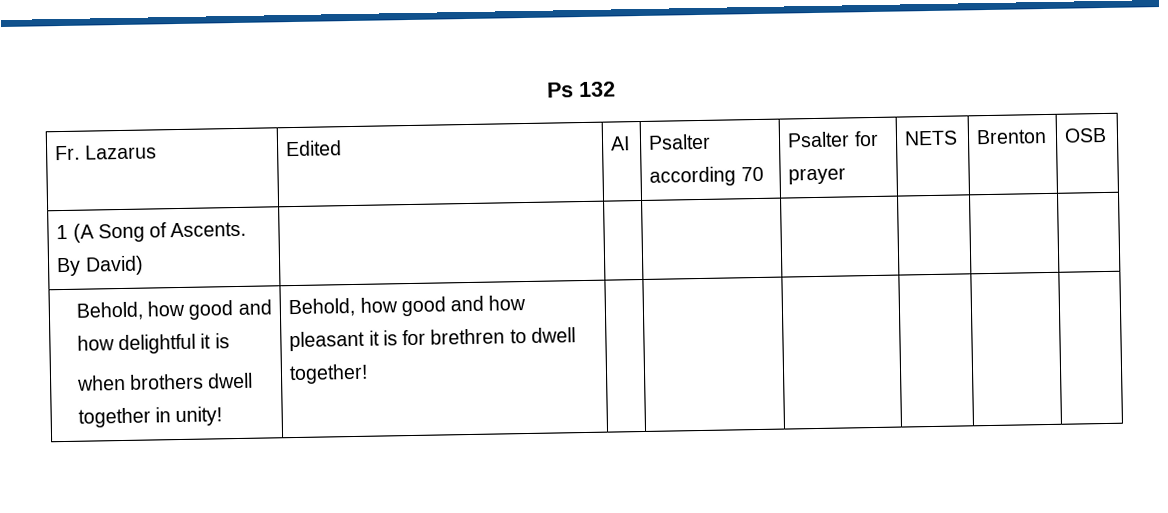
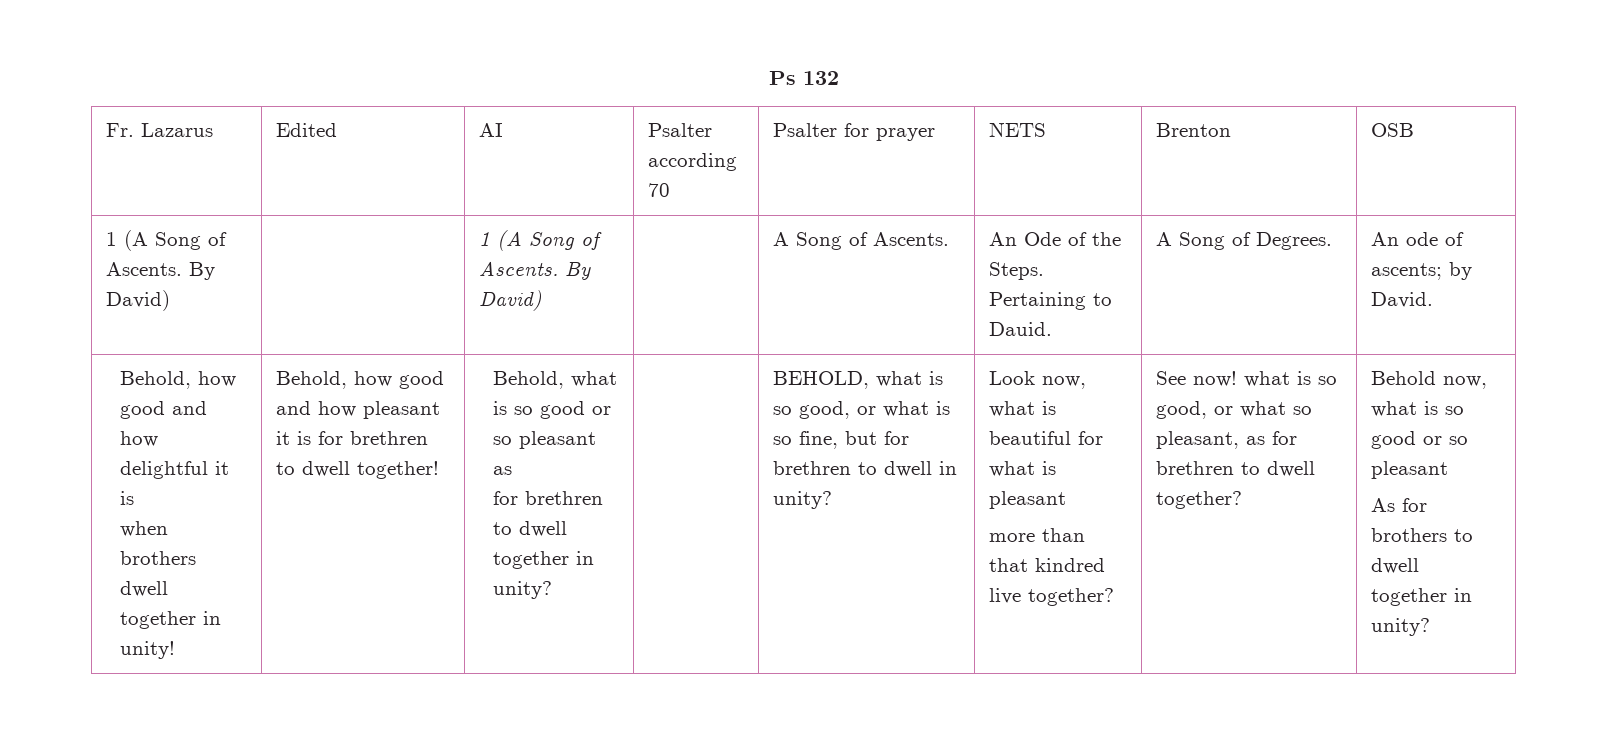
- 1 (A Song of Ascents. By David) | | | | | | |
+ 1 (A Song of Ascents. By David) | | 1 (A Song of Ascents. By David) | | A Song of Ascents. | An Ode of the Steps. Pertaining to Dauid. | A Song of Degrees. | An ode of ascents; by David.
+ Behold, what is so good or so pleasant as
+ for brethren to dwell together in unity? | | BEHOLD, what is so good, or what is so fine, but for brethren to dwell in unity? | Look now, what is beautiful for what is pleasant
+ more than that kindred live together? | See now! what is so good, or what so pleasant, as for brethren to dwell together? | Behold now, what is so good or so pleasant
+ As for brothers to dwell together in unity?

